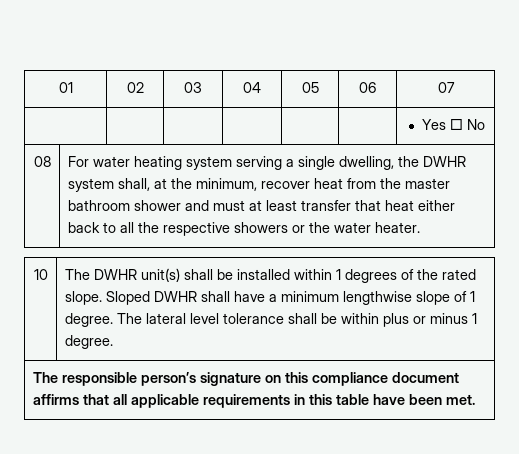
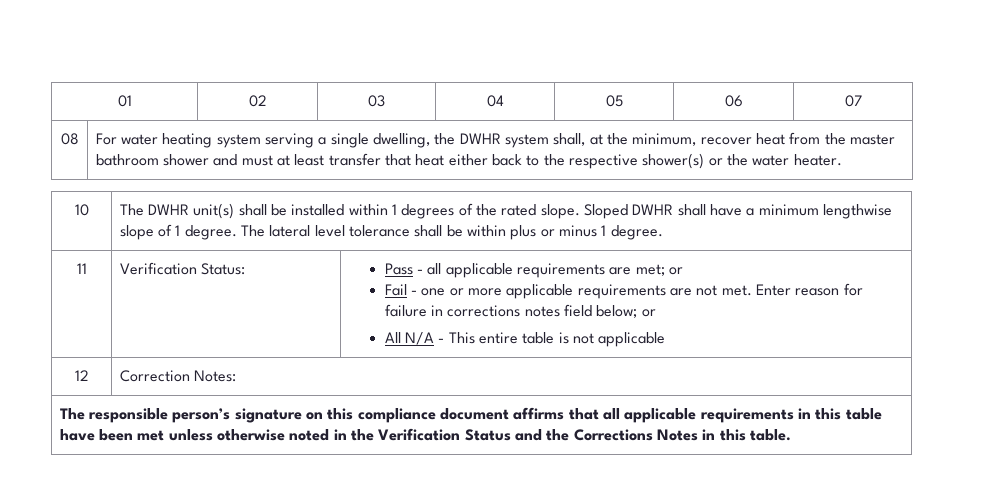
- | | | | | | Yes □ No
- For water heating system serving a single dwelling, the DWHR system shall, at the minimum, recover heat from the master bathroom shower and must at least transfer that heat either back to all the respective showers or the water heater.
+ For water heating system serving a single dwelling, the DWHR system shall, at the minimum, recover heat from the master bathroom shower and must at least transfer that heat either back to the respective shower(s) or the water heater.
+ 11 | Verification Status: | Pass - all applicable requirements are met; or
+ Fail - one or more applicable requirements are not met. Enter reason for failure in corrections notes field below; or
+ All N/A - This entire table is not applicable
+ 12 | Correction Notes:
- The responsible person’s signature on this compliance document affirms that all applicable requirements in this table have been met.
+ The responsible person’s signature on this compliance document affirms that all applicable requirements in this table have been met unless otherwise noted in the Verification Status and the Corrections Notes in this table.

